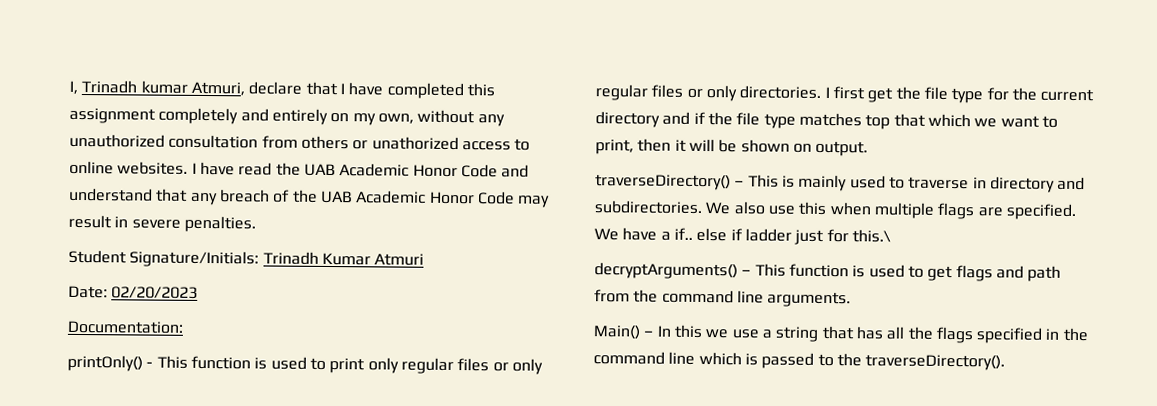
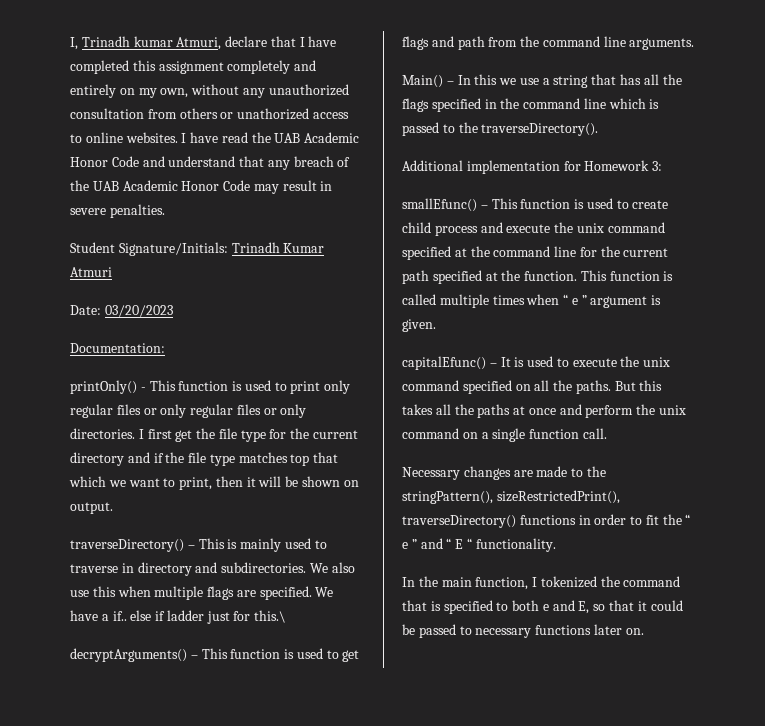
- Date: 02/20/2023
+ Date: 03/20/2023
+ Additional implementation for Homework 3:
+ smallEfunc() – This function is used to create child process and execute the unix command specified at the command line for the current path specified at the function. This function is called multiple times when “ e ” argument is given.
+ capitalEfunc() – It is used to execute the unix command specified on all the paths. But this takes all the paths at once and perform the unix command on a single function call.
+ Necessary changes are made to the stringPattern(), sizeRestrictedPrint(), traverseDirectory() functions in order to fit the “ e ” and “ E “ functionality.
+ In the main function, I tokenized the command that is specified to both e and E, so that it could be passed to necessary functions later on.

